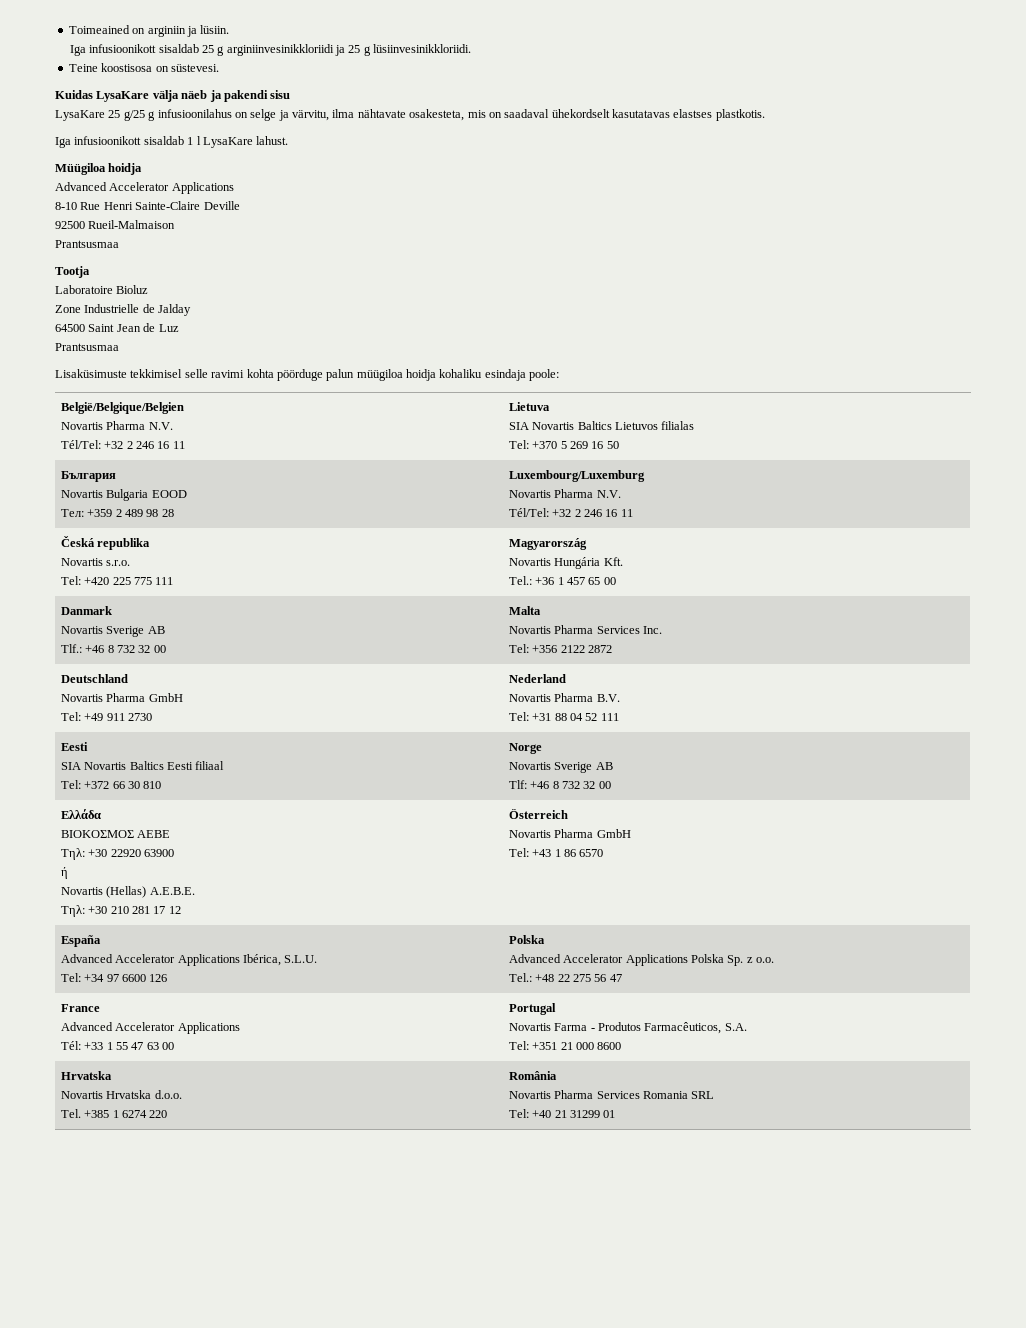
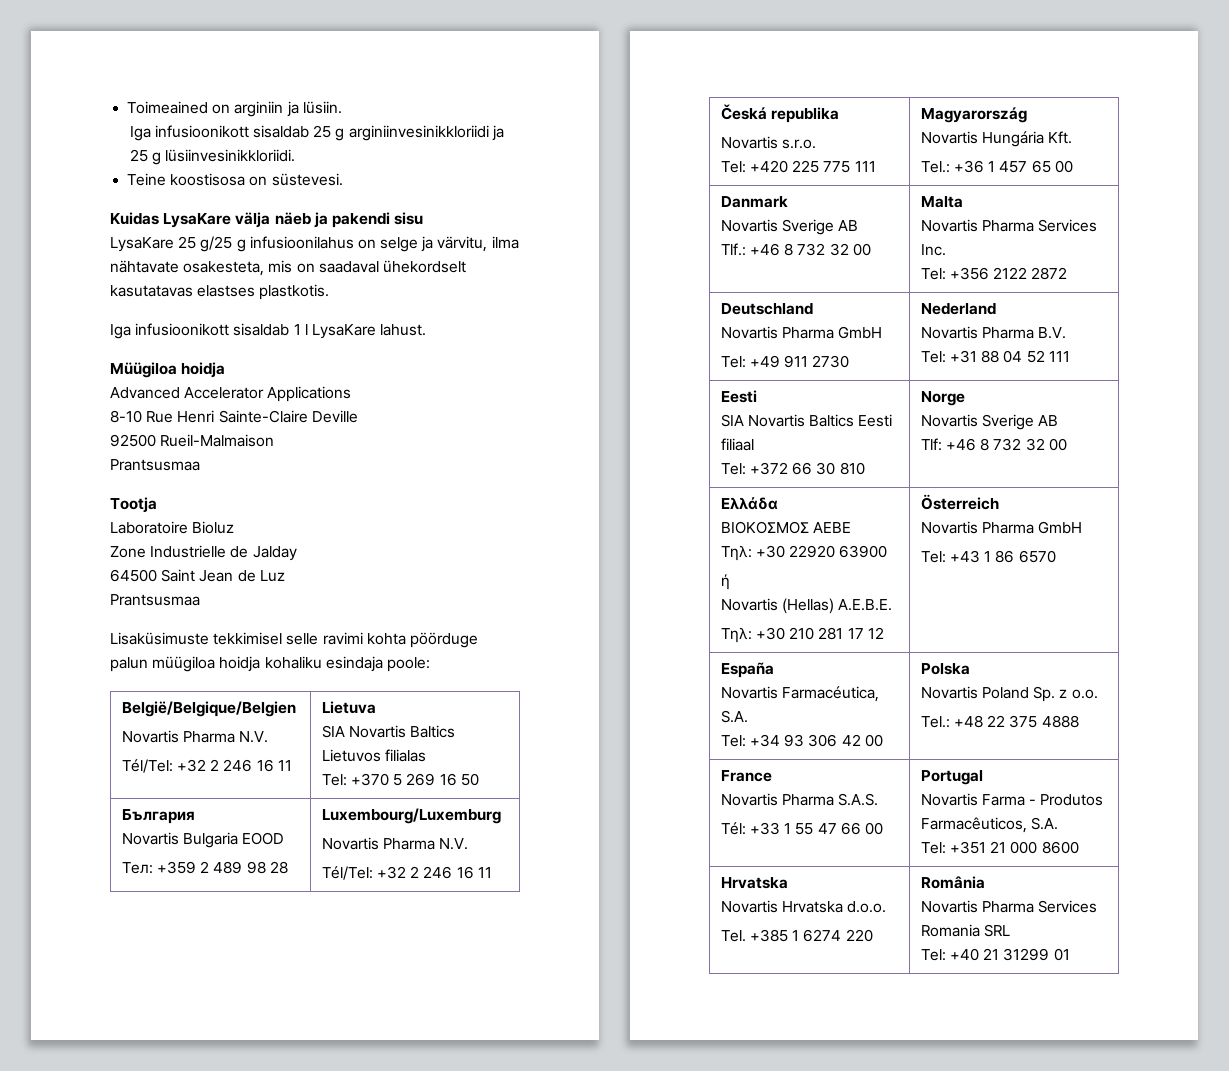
  España
- Advanced Accelerator Applications Ibérica, S.L.U.
- Tel: +34 97 6600 126 | Polska
- Advanced Accelerator Applications Polska Sp. z o.o.
- Tel.: +48 22 275 56 47
+ Novartis Farmacéutica, S.A.
+ Tel: +34 93 306 42 00 | Polska
+ Novartis Poland Sp. z o.o.
+ Tel.: +48 22 375 4888
  France
- Advanced Accelerator Applications
- Tél: +33 1 55 47 63 00 | Portugal
+ Novartis Pharma S.A.S.
+ Tél: +33 1 55 47 66 00 | Portugal

